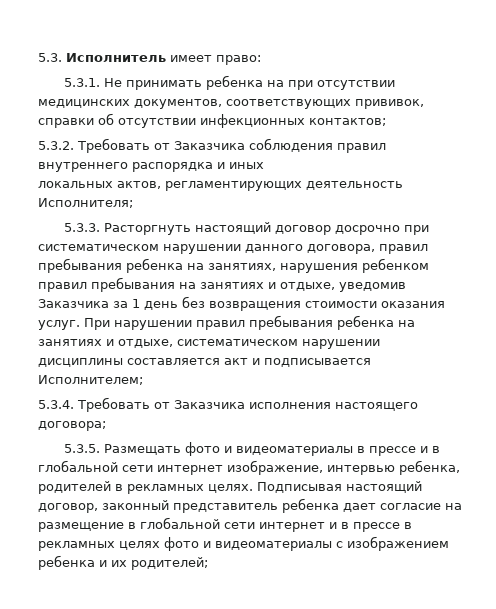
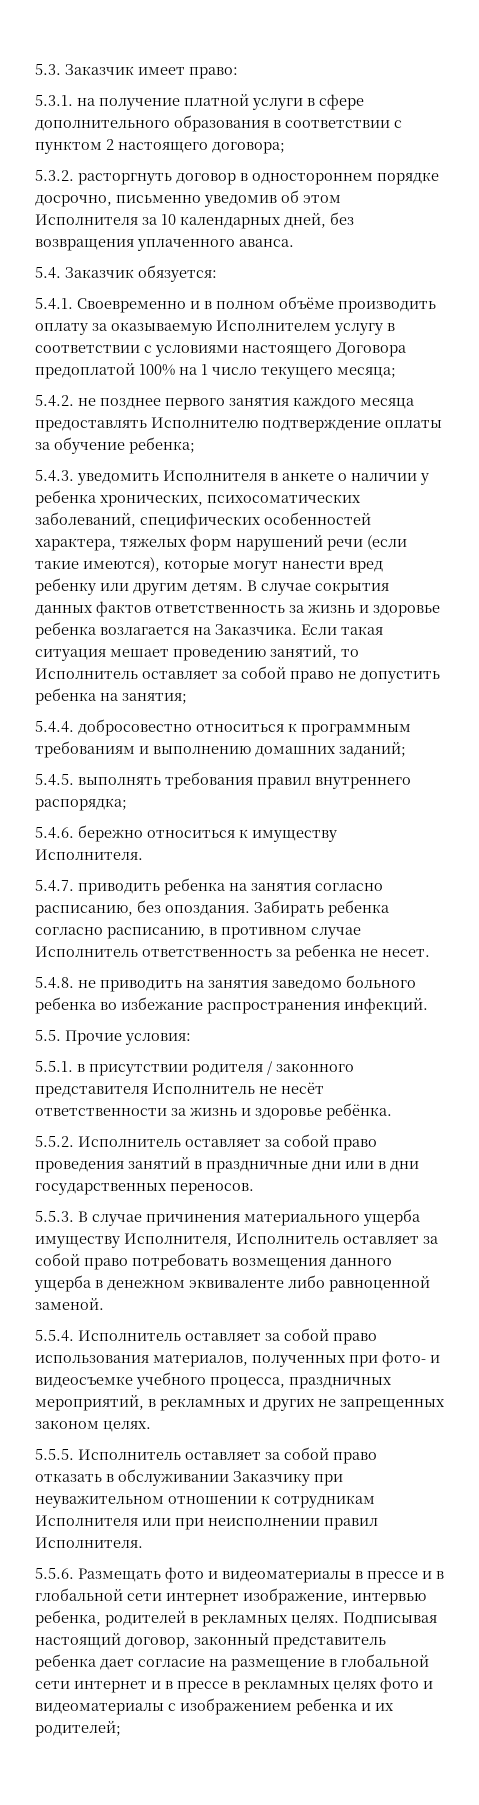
- 5.3. Исполнитель имеет право:
+ 5.3. Заказчик имеет право:
- 5.3.1. Не принимать ребенка на при отсутствии медицинских документов, соответствующих прививок, справки об отсутствии инфекционных контактов;
- 5.3.2. Требовать от Заказчика соблюдения правил внутреннего распорядка и иных
- локальных актов, регламентирующих деятельность Исполнителя;
- 5.3.3. Расторгнуть настоящий договор досрочно при систематическом нарушении данного договора, правил пребывания ребенка на занятиях, нарушения ребенком правил пребывания на занятиях и отдыхе, уведомив Заказчика за 1 день без возвращения стоимости оказания услуг. При нарушении правил пребывания ребенка на занятиях и отдыхе, систематическом нарушении дисциплины составляется акт и подписывается Исполнителем;
- 5.3.4. Требовать от Заказчика исполнения настоящего договора;
- 5.3.5. Размещать фото и видеоматериалы в прессе и в глобальной сети интернет изображение, интервью ребенка, родителей в рекламных целях.
+ 5.3.1. на получение платной услуги в сфере дополнительного образования в соответствии с пунктом 2 настоящего договора;
+ 5.3.2. расторгнуть договор в одностороннем порядке досрочно, письменно уведомив об этом Исполнителя за 10 календарных дней, без возвращения уплаченного аванса.
+ 5.4. Заказчик обязуется:
+ 5.4.1. Своевременно и в полном объёме производить оплату за оказываемую Исполнителем услугу в соответствии с условиями настоящего Договора предоплатой 100% на 1 число текущего месяца;
+ 5.4.2. не позднее первого занятия каждого месяца предоставлять Исполнителю подтверждение оплаты за обучение ребенка;
+ 5.4.3. уведомить Исполнителя в анкете о наличии у ребенка хронических, психосоматических заболеваний, специфических особенностей характера, тяжелых форм нарушений речи (если такие имеются), которые могут нанести вред ребенку или другим детям. В случае сокрытия данных фактов ответственность за жизнь и здоровье ребенка возлагается на Заказчика. Если такая ситуация мешает проведению занятий, то Исполнитель оставляет за собой право не допустить ребенка на занятия;
+ 5.4.4. добросовестно относиться к программным требованиям и выполнению домашних заданий;
+ 5.4.5. выполнять требования правил внутреннего распорядка;
+ 5.4.6. бережно относиться к имуществу Исполнителя.
+ 5.4.7. приводить ребенка на занятия согласно расписанию, без опоздания. Забирать ребенка согласно расписанию, в противном случае Исполнитель ответственность за ребенка не несет.
+ 5.4.8. не приводить на занятия заведомо больного ребенка во избежание распространения инфекций.
+ 5.5. Прочие условия:
+ 5.5.1. в присутствии родителя / законного представителя Исполнитель не несёт ответственности за жизнь и здоровье ребёнка.
+ 5.5.2. Исполнитель оставляет за собой право проведения занятий в праздничные дни или в дни государственных переносов.
+ 5.5.3. В случае причинения материального ущерба имуществу Исполнителя, Исполнитель оставляет за собой право потребовать возмещения данного ущерба в денежном эквиваленте либо равноценной заменой.
+ 5.5.4. Исполнитель оставляет за собой право использования материалов, полученных при фото- и видеосъемке учебного процесса, праздничных мероприятий, в рекламных и других не запрещенных законом целях.
+ 5.5.5. Исполнитель оставляет за собой право отказать в обслуживании Заказчику при неуважительном отношении к сотрудникам Исполнителя или при неисполнении правил Исполнителя.
+ 5.5.6. Размещать фото и видеоматериалы в прессе и в глобальной сети интернет изображение, интервью ребенка, родителей в рекламных целях.

